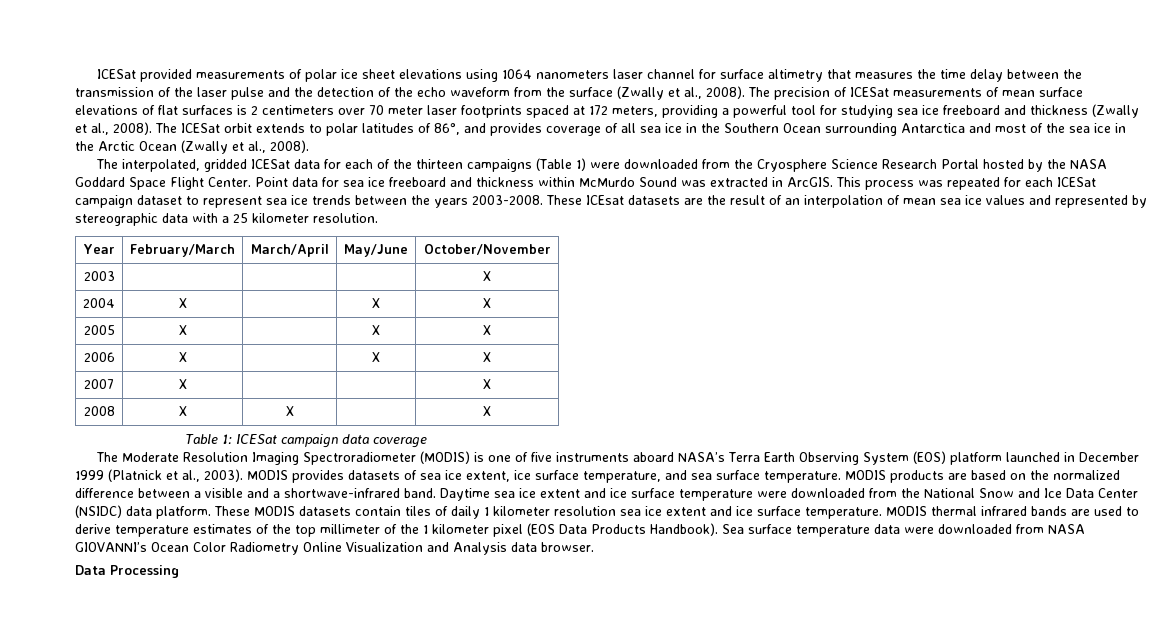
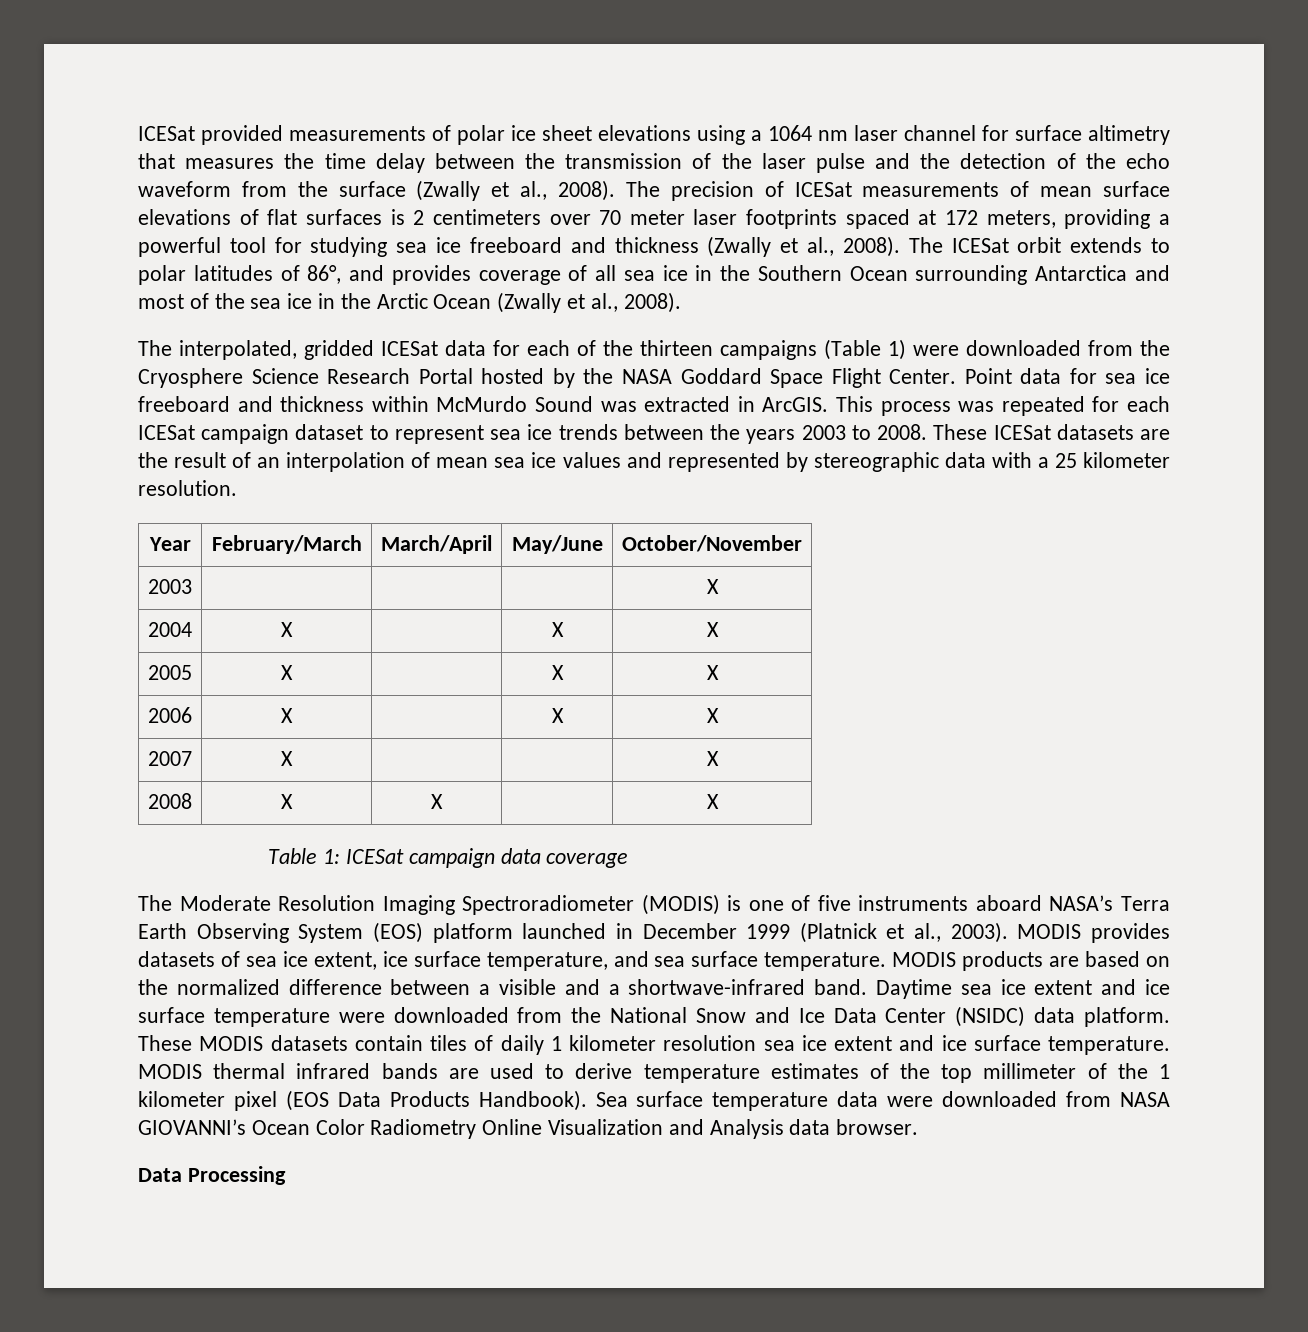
- ICESat provided measurements of polar ice sheet elevations using 1064 nanometers laser channel for surface altimetry that measures the time delay between the transmission of the laser pulse and the detection of the echo waveform from the surface (Zwally et al., 2008).
+ ICESat provided measurements of polar ice sheet elevations using a 1064 nm laser channel for surface altimetry that measures the time delay between the transmission of the laser pulse and the detection of the echo waveform from the surface (Zwally et al., 2008).
- This process was repeated for each ICESat campaign dataset to represent sea ice trends between the years 2003-2008. These ICEsat datasets are the result of an interpolation of mean sea ice values and represented by stereographic data with a 25 kilometer resolution.
+ This process was repeated for each ICESat campaign dataset to represent sea ice trends between the years 2003 to 2008. These ICESat datasets are the result of an interpolation of mean sea ice values and represented by stereographic data with a 25 kilometer resolution.

